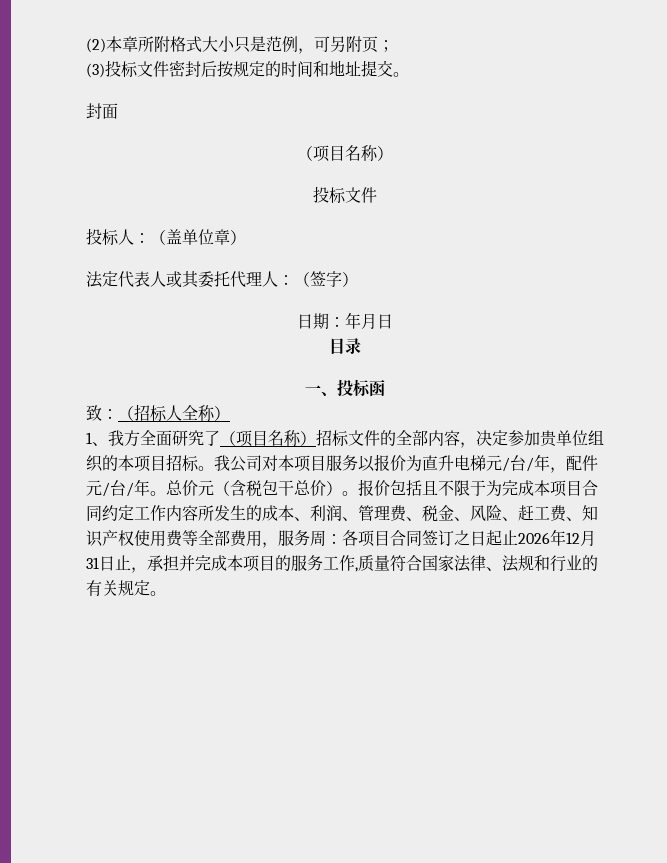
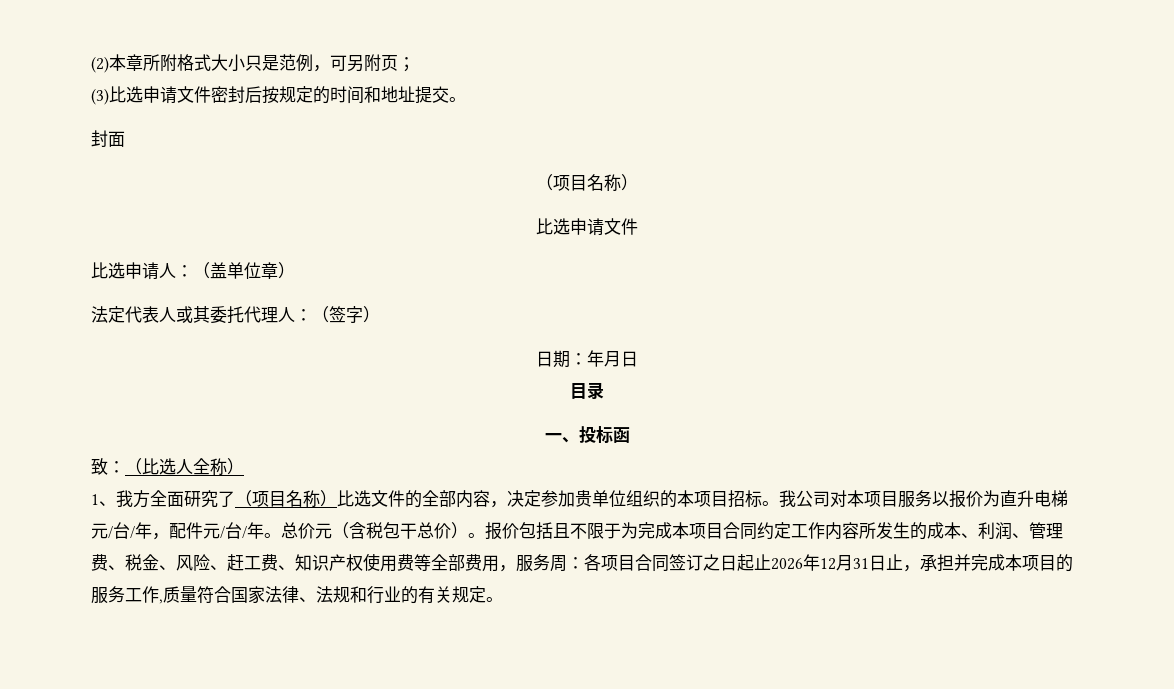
- (3)投标文件密封后按规定的时间和地址提交。
+ (3)比选申请文件密封后按规定的时间和地址提交。
  封面
  （项目名称）
- 投标文件
+ 比选申请文件
- 投标人：（盖单位章）
+ 比选申请人：（盖单位章）
- 致：（招标人全称）
+ 致：（比选人全称）
- 1、我方全面研究了（项目名称）招标文件的全部内容，决定参加贵单位组织的本项目招标。
+ 1、我方全面研究了（项目名称）比选文件的全部内容，决定参加贵单位组织的本项目招标。

